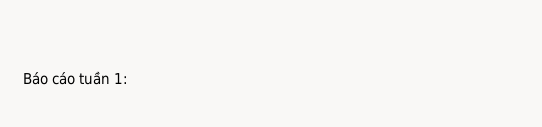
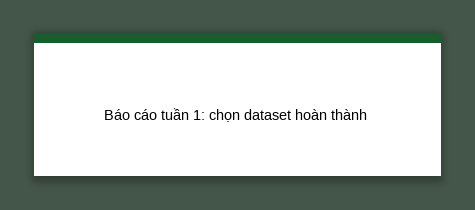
- Báo cáo tuần 1:
+ Báo cáo tuần 1: chọn dataset hoàn thành

